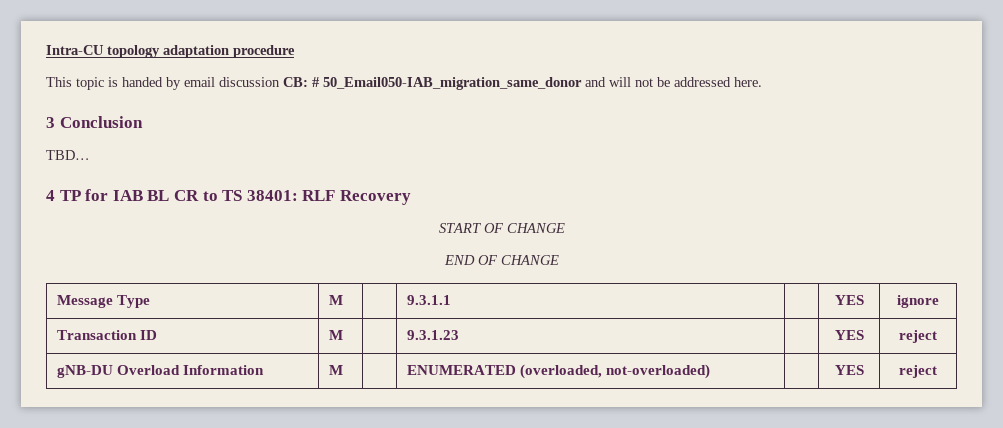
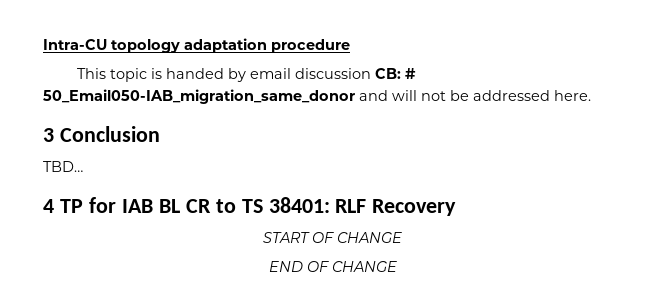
- Message Type | M | | 9.3.1.1 | | YES | ignore
- Transaction ID | M | | 9.3.1.23 | | YES | reject
- gNB-DU Overload Information | M | | ENUMERATED (overloaded, not-overloaded) | | YES | reject

